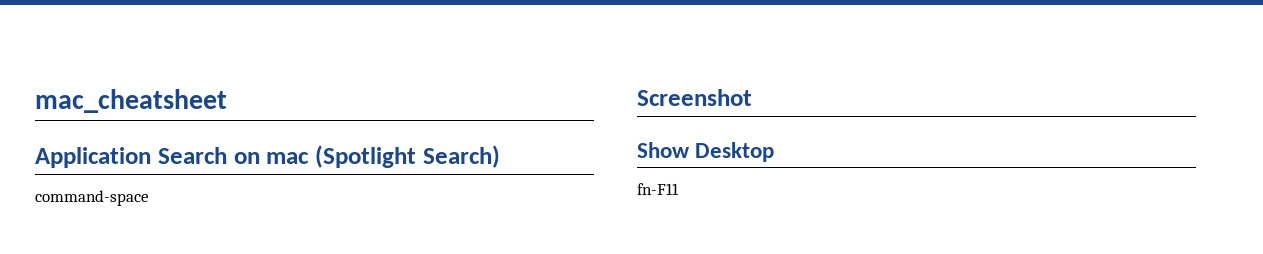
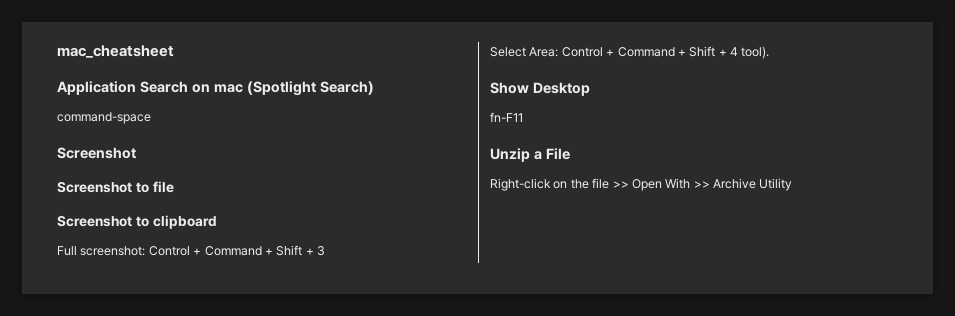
+ Screenshot to file
+ Screenshot to clipboard
+ Full screenshot: Control + Command + Shift + 3
+ Select Area: Control + Command + Shift + 4 tool).
  Show Desktop
  fn-F11
+ Unzip a File
+ Right-click on the file >> Open With >> Archive Utility

